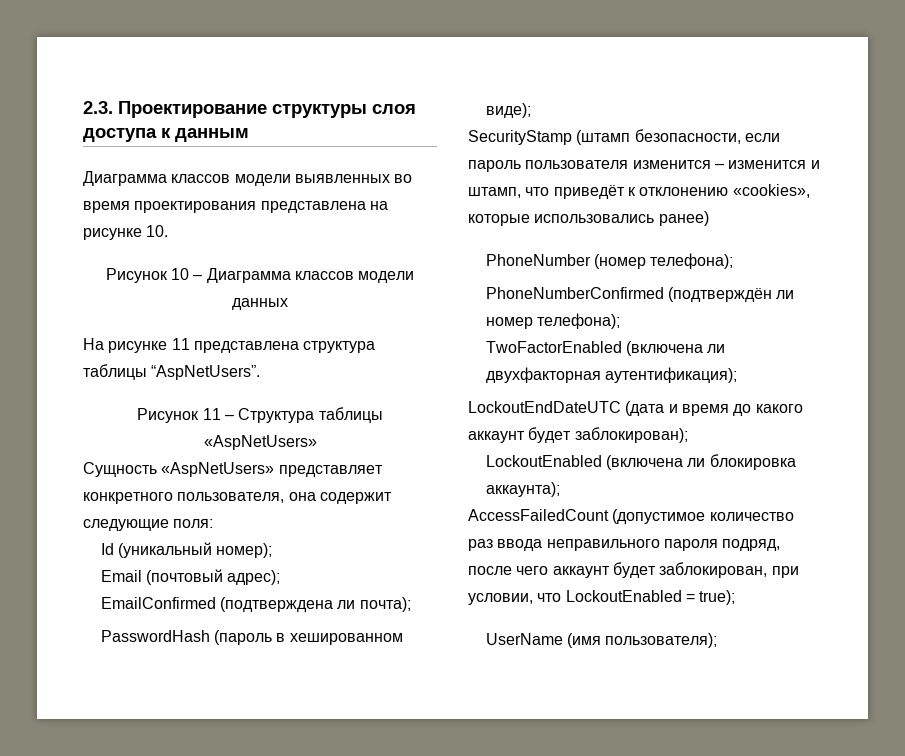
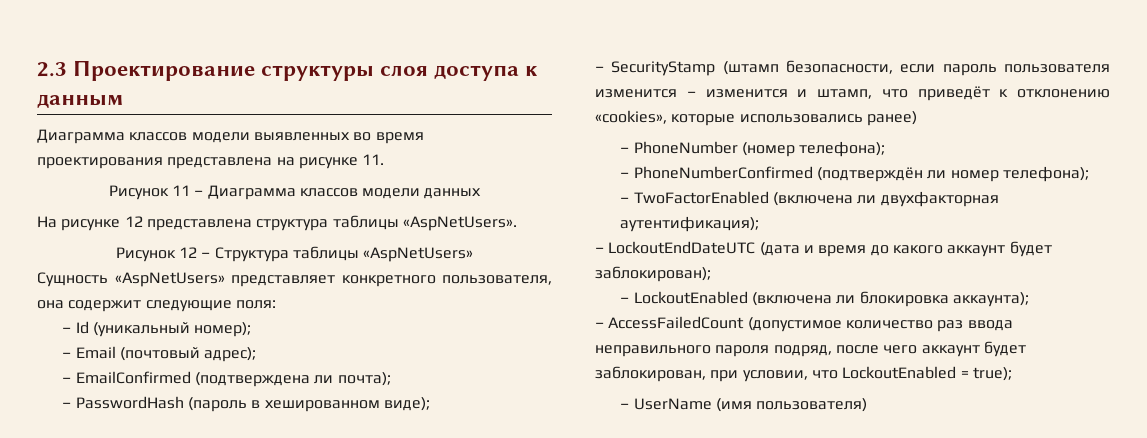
- 2.3. Проектирование структуры слоя доступа к данным
+ 2.3 Проектирование структуры слоя доступа к данным
- Диаграмма классов модели выявленных во время проектирования представлена на рисунке 10.
- Рисунок 10 – Диаграмма классов модели данных
+ Диаграмма классов модели выявленных во время проектирования представлена на рисунке 11.
+ Рисунок 11 – Диаграмма классов модели данных
- На рисунке 11 представлена структура таблицы “AspNetUsers”.
- Рисунок 11 – Структура таблицы «AspNetUsers»
+ На рисунке 12 представлена структура таблицы «AspNetUsers».
+ Рисунок 12 – Структура таблицы «AspNetUsers»
- Id (уникальный номер);
+ – Id (уникальный номер);
- Email (почтовый адрес);
+ – Email (почтовый адрес);
- EmailConfirmed (подтверждена ли почта);
+ – EmailConfirmed (подтверждена ли почта);
- PasswordHash (пароль в хешированном виде);
+ – PasswordHash (пароль в хешированном виде);
- SecurityStamp (штамп безопасности, если пароль пользователя изменится – изменится и штамп, что приведёт к отклонению «cookies», которые использовались ранее)
+ – SecurityStamp (штамп безопасности, если пароль пользователя изменится – изменится и штамп, что приведёт к отклонению «cookies», которые использовались ранее)
- PhoneNumber (номер телефона);
+ – PhoneNumber (номер телефона);
- PhoneNumberConfirmed (подтверждён ли номер телефона);
+ – PhoneNumberConfirmed (подтверждён ли номер телефона);
- TwoFactorEnabled (включена ли двухфакторная аутентификация);
+ – TwoFactorEnabled (включена ли двухфакторная аутентификация);
- LockoutEndDateUTC (дата и время до какого аккаунт будет заблокирован);
+ – LockoutEndDateUTC (дата и время до какого аккаунт будет заблокирован);
- LockoutEnabled (включена ли блокировка аккаунта);
+ – LockoutEnabled (включена ли блокировка аккаунта);
- AccessFailedCount (допустимое количество раз ввода неправильного пароля подряд, после чего аккаунт будет заблокирован, при условии, что LockoutEnabled = true);
+ – AccessFailedCount (допустимое количество раз ввода неправильного пароля подряд, после чего аккаунт будет заблокирован, при условии, что LockoutEnabled = true);
- UserName (имя пользователя);
+ – UserName (имя пользователя)

